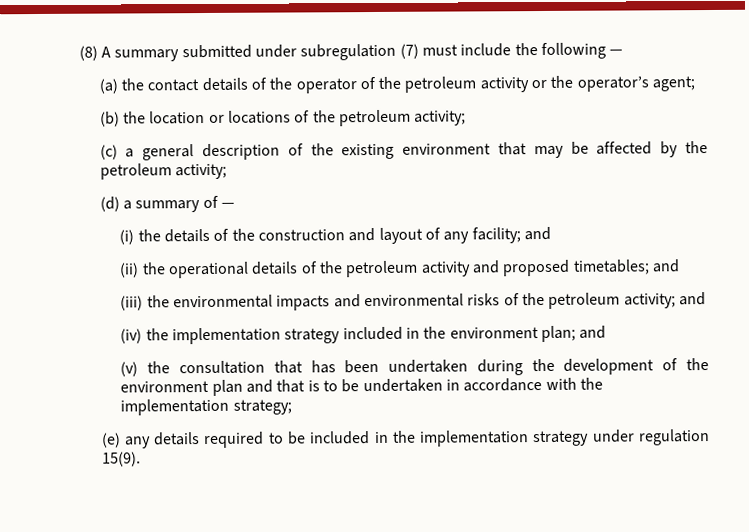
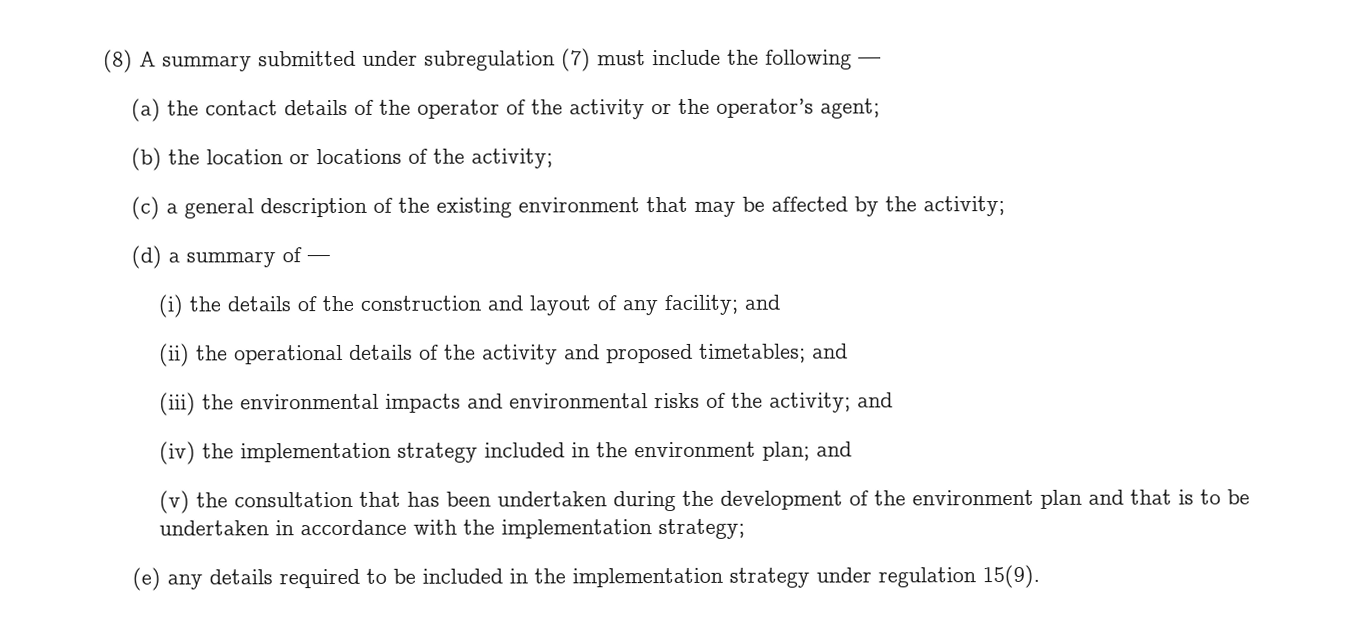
- (a) the contact details of the operator of the petroleum activity or the operator’s agent;
+ (a) the contact details of the operator of the activity or the operator’s agent;
- (b) the location or locations of the petroleum activity;
+ (b) the location or locations of the activity;
- (c) a general description of the existing environment that may be affected by the petroleum activity;
+ (c) a general description of the existing environment that may be affected by the activity;
- (ii) the operational details of the petroleum activity and proposed timetables; and
+ (ii) the operational details of the activity and proposed timetables; and
- (iii) the environmental impacts and environmental risks of the petroleum activity; and
+ (iii) the environmental impacts and environmental risks of the activity; and

